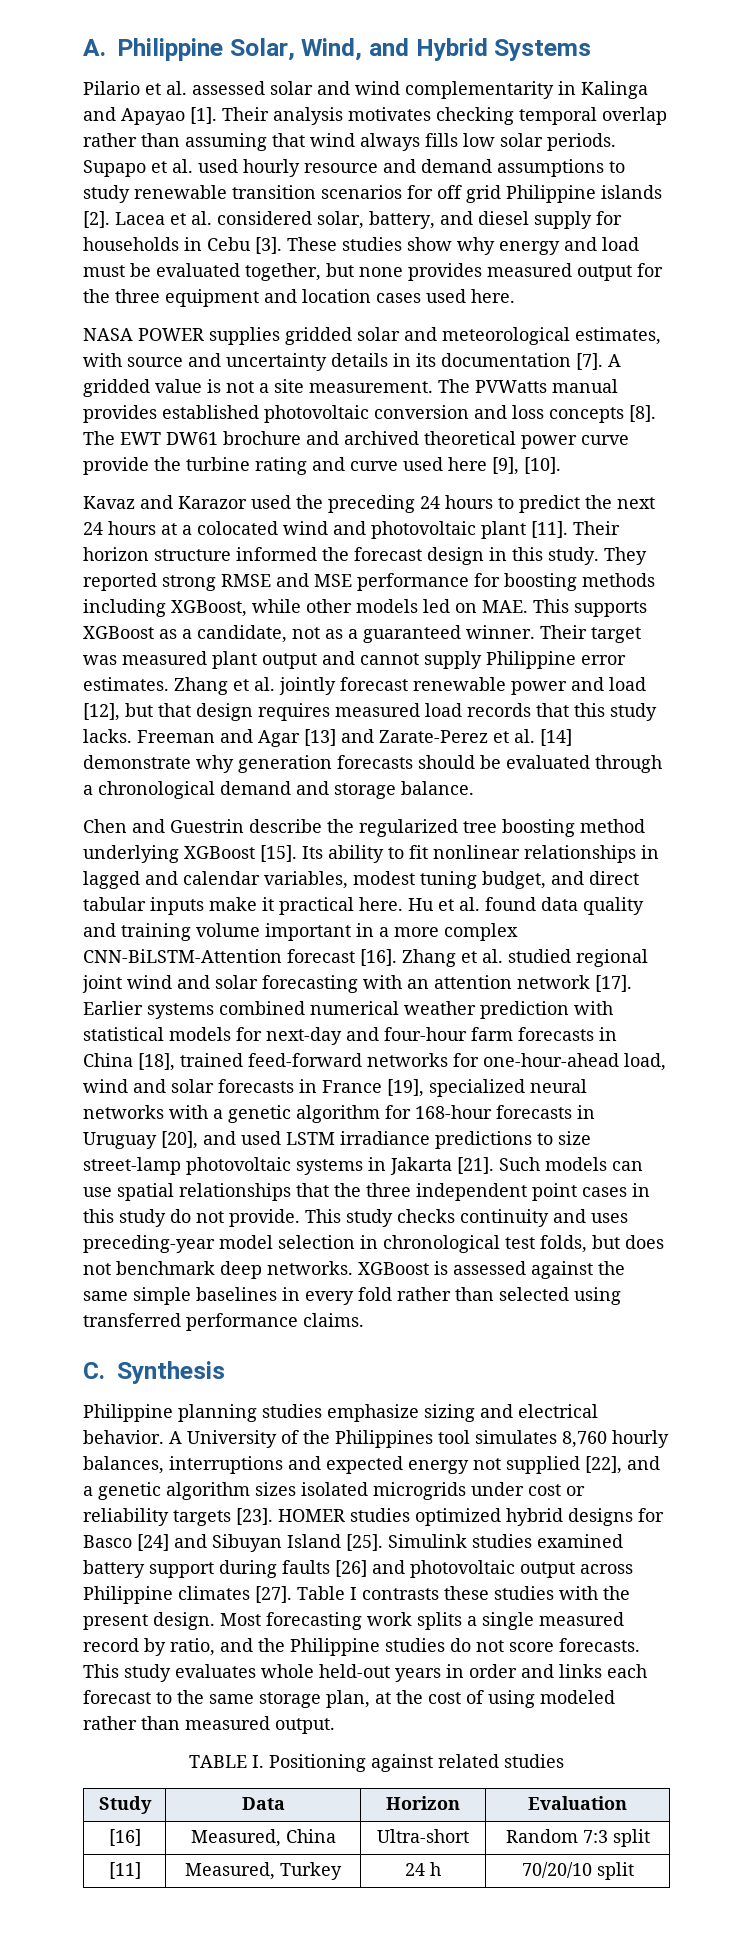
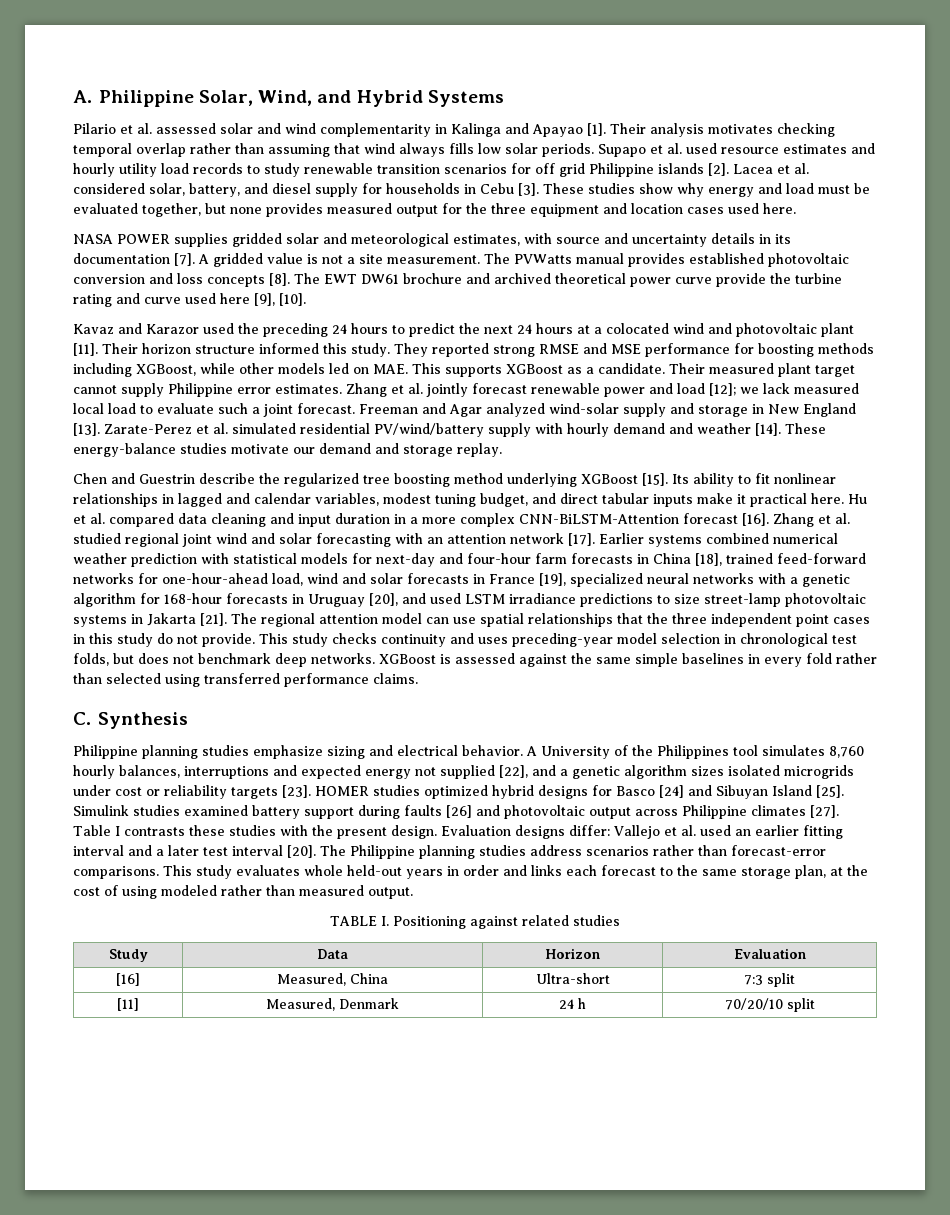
- Supapo et al. used hourly resource and demand assumptions to study renewable transition scenarios for off grid Philippine islands [2].
+ Supapo et al. used resource estimates and hourly utility load records to study renewable transition scenarios for off grid Philippine islands [2].
- Their horizon structure informed the forecast design in this study.
+ Their horizon structure informed this study.
- They reported strong RMSE and MSE performance for boosting methods including XGBoost, while other models led on MAE. This supports XGBoost as a candidate, not as a guaranteed winner. Their target was measured plant output and cannot supply Philippine error estimates.
+ They reported strong RMSE and MSE performance for boosting methods including XGBoost, while other models led on MAE. This supports XGBoost as a candidate. Their measured plant target cannot supply Philippine error estimates.
- Zhang et al. jointly forecast renewable power and load [12], but that design requires measured load records that this study lacks. Freeman and Agar [13] and Zarate-Perez et al. [14] demonstrate why generation forecasts should be evaluated through a chronological demand and storage balance.
+ Zhang et al. jointly forecast renewable power and load [12]; we lack measured local load to evaluate such a joint forecast. Freeman and Agar analyzed wind-solar supply and storage in New England [13]. Zarate-Perez et al. simulated residential PV/wind/battery supply with hourly demand and weather [14]. These energy-balance studies motivate our demand and storage replay.
- Hu et al. found data quality and training volume important in a more complex CNN-BiLSTM-Attention forecast [16].
+ Hu et al. compared data cleaning and input duration in a more complex CNN-BiLSTM-Attention forecast [16].
- Such models can use spatial relationships that the three independent point cases in this study do not provide.
+ The regional attention model can use spatial relationships that the three independent point cases in this study do not provide.
- Most forecasting work splits a single measured record by ratio, and the Philippine studies do not score forecasts.
+ Evaluation designs differ: Vallejo et al. used an earlier fitting interval and a later test interval [20]. The Philippine planning studies address scenarios rather than forecast-error comparisons.
- [16] | Measured, China | Ultra-short | Random 7:3 split
+ [16] | Measured, China | Ultra-short | 7:3 split
- [11] | Measured, Turkey | 24 h | 70/20/10 split
+ [11] | Measured, Denmark | 24 h | 70/20/10 split

